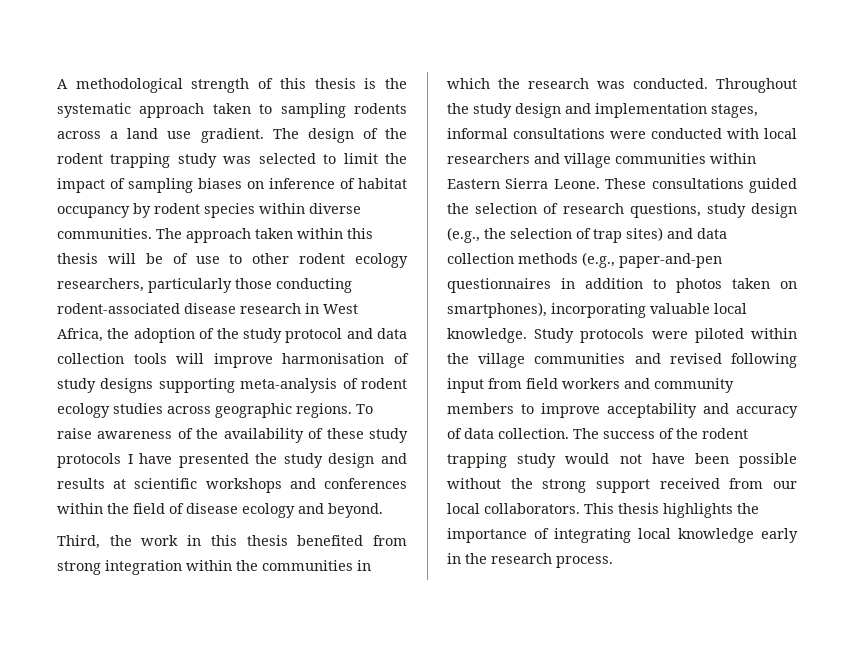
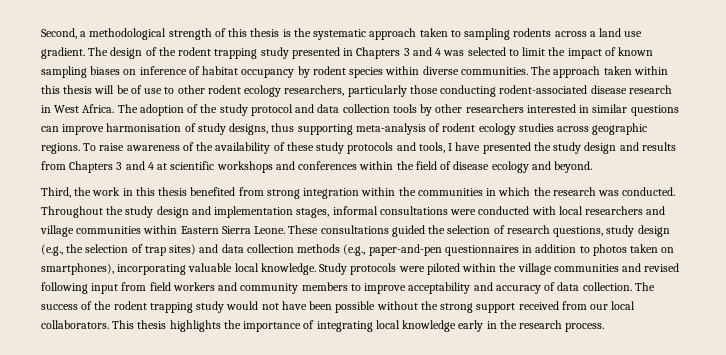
- A methodological strength of this thesis is the systematic approach taken to sampling rodents across a land use gradient.
+ Second, a methodological strength of this thesis is the systematic approach taken to sampling rodents across a land use gradient.
- The design of the rodent trapping study was selected to limit the impact of sampling biases on inference of habitat occupancy by rodent species within diverse communities.
+ The design of the rodent trapping study presented in Chapters 3 and 4 was selected to limit the impact of known sampling biases on inference of habitat occupancy by rodent species within diverse communities.
- The approach taken within this thesis will be of use to other rodent ecology researchers, particularly those conducting rodent-associated disease research in West Africa, the adoption of the study protocol and data collection tools will improve harmonisation of study designs supporting meta-analysis of rodent ecology studies across geographic regions.
+ The approach taken within this thesis will be of use to other rodent ecology researchers, particularly those conducting rodent-associated disease research in West Africa. The adoption of the study protocol and data collection tools by other researchers interested in similar questions can improve harmonisation of study designs, thus supporting meta-analysis of rodent ecology studies across geographic regions.
- To raise awareness of the availability of these study protocols I have presented the study design and results at scientific workshops and conferences within the field of disease ecology and beyond.
+ To raise awareness of the availability of these study protocols and tools, I have presented the study design and results from Chapters 3 and 4 at scientific workshops and conferences within the field of disease ecology and beyond.

